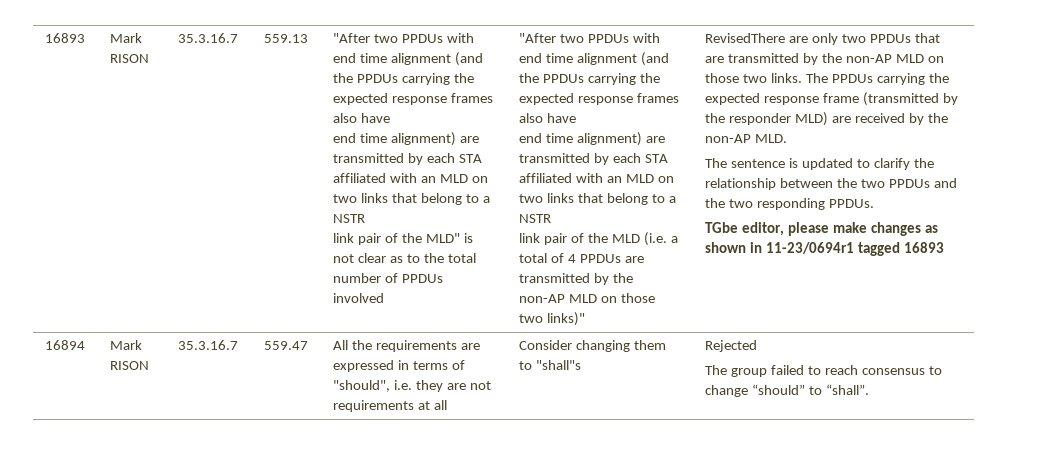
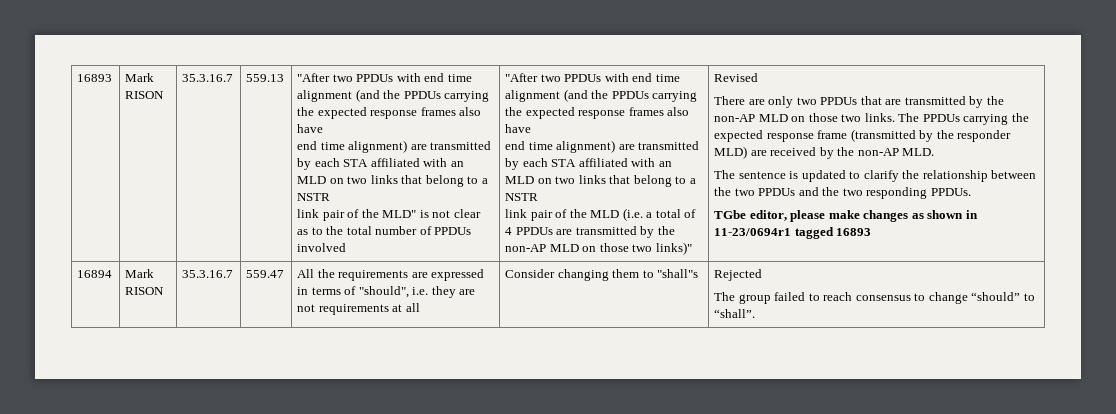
- RevisedThere are only two PPDUs that are transmitted by the non-AP MLD on those two links.
+ Revised
+ There are only two PPDUs that are transmitted by the non-AP MLD on those two links.

